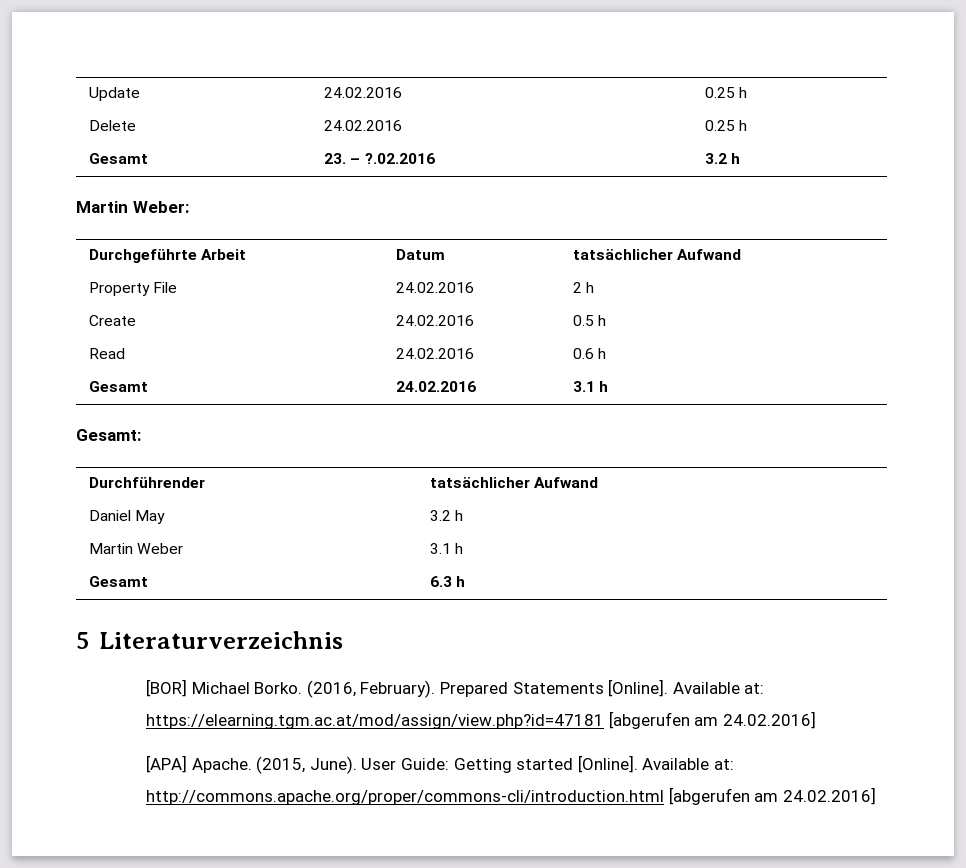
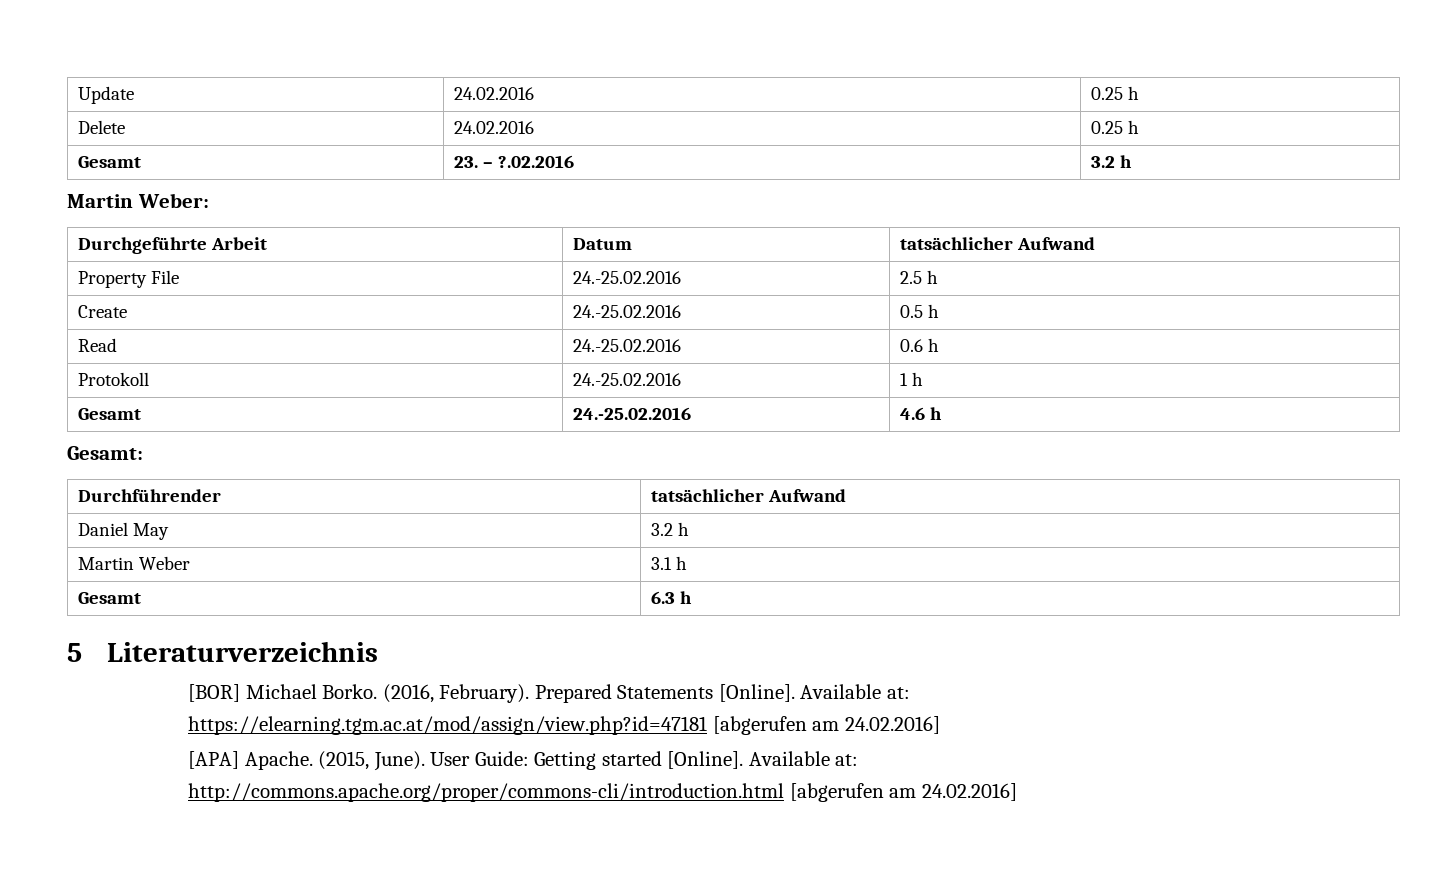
- Property File | 24.02.2016 | 2 h
+ Property File | 24.-25.02.2016 | 2.5 h
- Create | 24.02.2016 | 0.5 h
+ Create | 24.-25.02.2016 | 0.5 h
- Read | 24.02.2016 | 0.6 h
+ Read | 24.-25.02.2016 | 0.6 h
- Gesamt | 24.02.2016 | 3.1 h
+ Protokoll | 24.-25.02.2016 | 1 h
+ Gesamt | 24.-25.02.2016 | 4.6 h

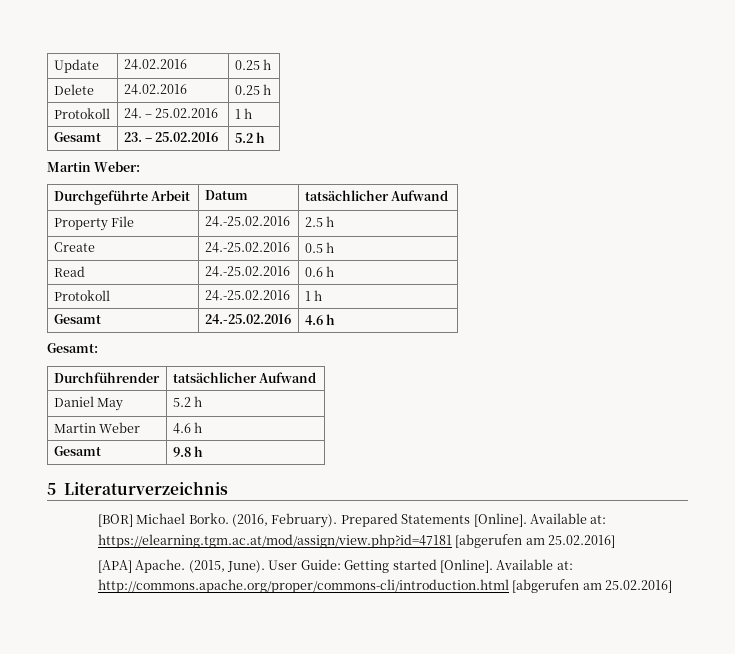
+ Protokoll | 24. – 25.02.2016 | 1 h
- Gesamt | 23. – ?.02.2016 | 3.2 h
+ Gesamt | 23. – 25.02.2016 | 5.2 h
- Daniel May | 3.2 h
+ Daniel May | 5.2 h
- Martin Weber | 3.1 h
- Gesamt | 6.3 h
+ Martin Weber | 4.6 h
+ Gesamt | 9.8 h
- https://elearning.tgm.ac.at/mod/assign/view.php?id=47181 [abgerufen am 24.02.2016]
+ https://elearning.tgm.ac.at/mod/assign/view.php?id=47181 [abgerufen am 25.02.2016]
- http://commons.apache.org/proper/commons-cli/introduction.html [abgerufen am 24.02.2016]
+ http://commons.apache.org/proper/commons-cli/introduction.html [abgerufen am 25.02.2016]

